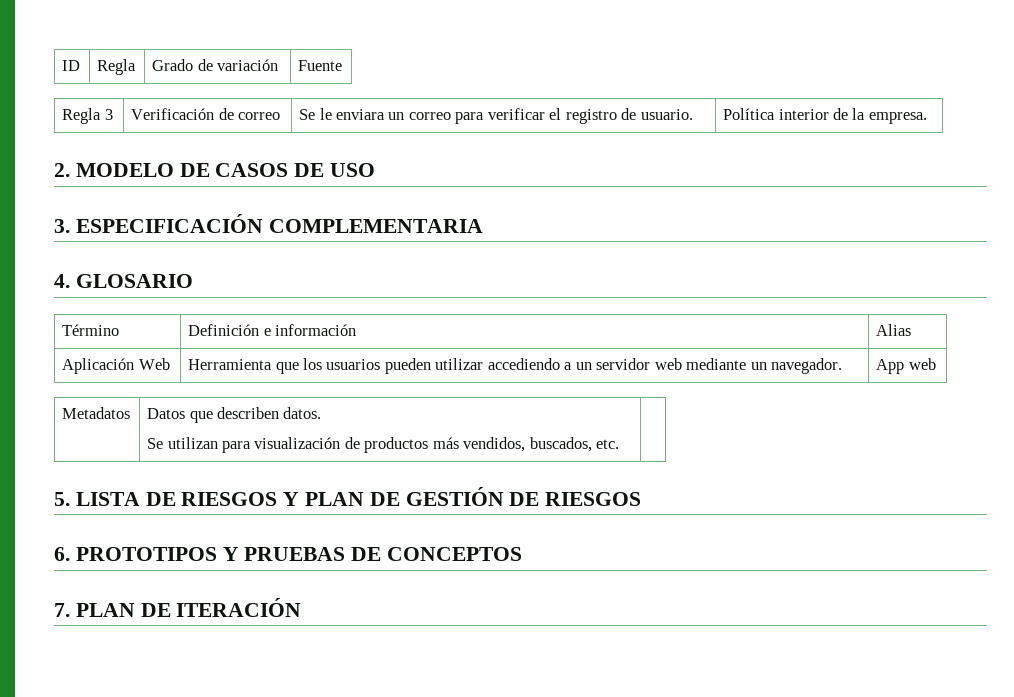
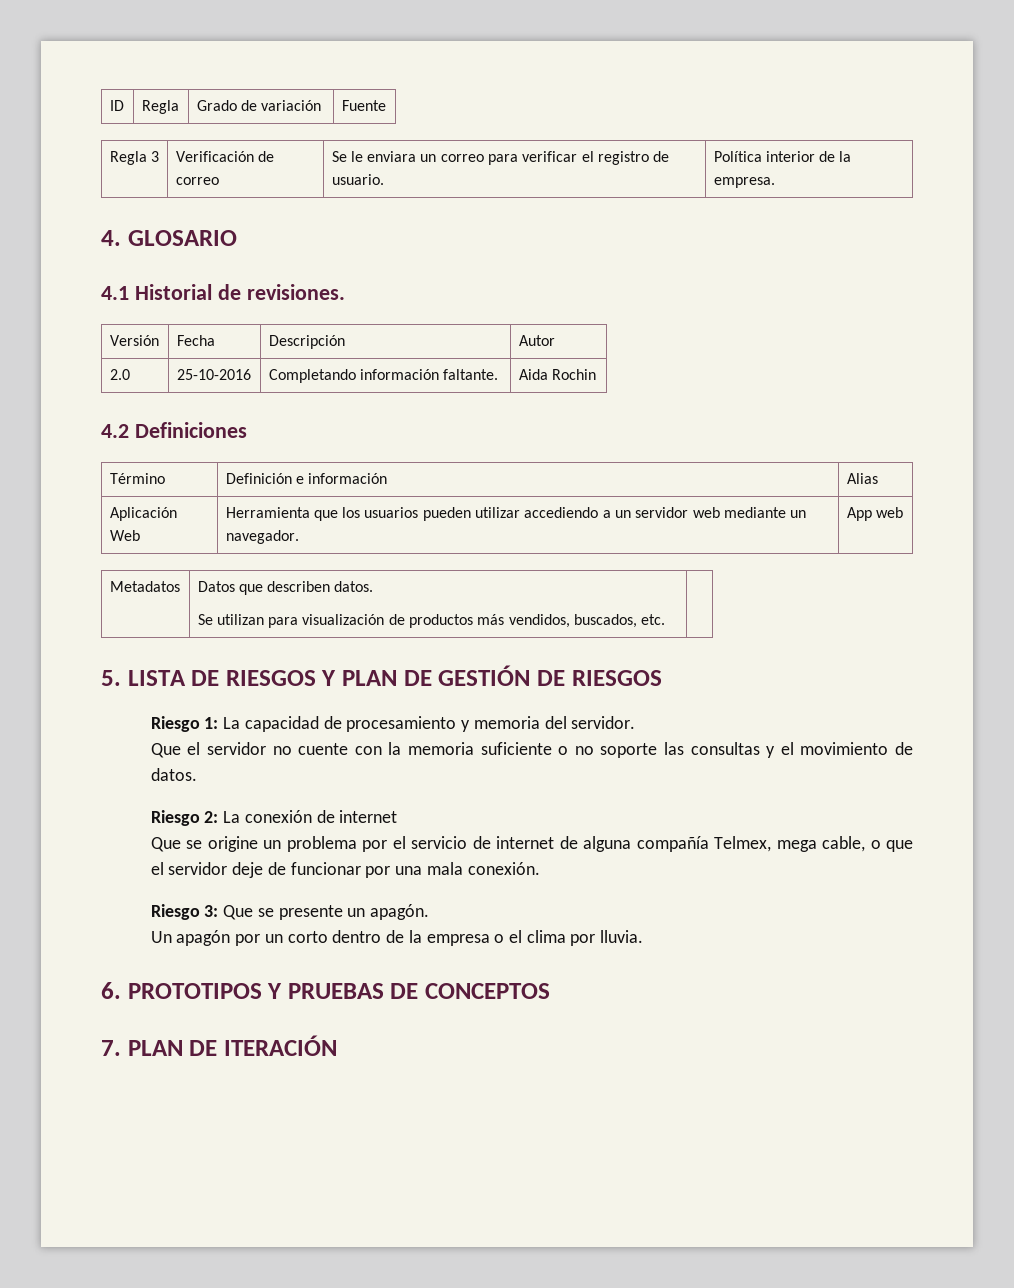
- 2. MODELO DE CASOS DE USO
- 3. ESPECIFICACIÓN COMPLEMENTARIA
  4. GLOSARIO
+ 4.1 Historial de revisiones.
+ Versión | Fecha | Descripción | Autor
+ 2.0 | 25-10-2016 | Completando información faltante. | Aida Rochin
+ 4.2 Definiciones
+ Riesgo 1: La capacidad de procesamiento y memoria del servidor.
+ Que el servidor no cuente con la memoria suficiente o no soporte las consultas y el movimiento de datos.
+ Riesgo 2: La conexión de internet
+ Que se origine un problema por el servicio de internet de alguna compañía Telmex, mega cable, o que el servidor deje de funcionar por una mala conexión.
+ Riesgo 3: Que se presente un apagón.
+ Un apagón por un corto dentro de la empresa o el clima por lluvia.

